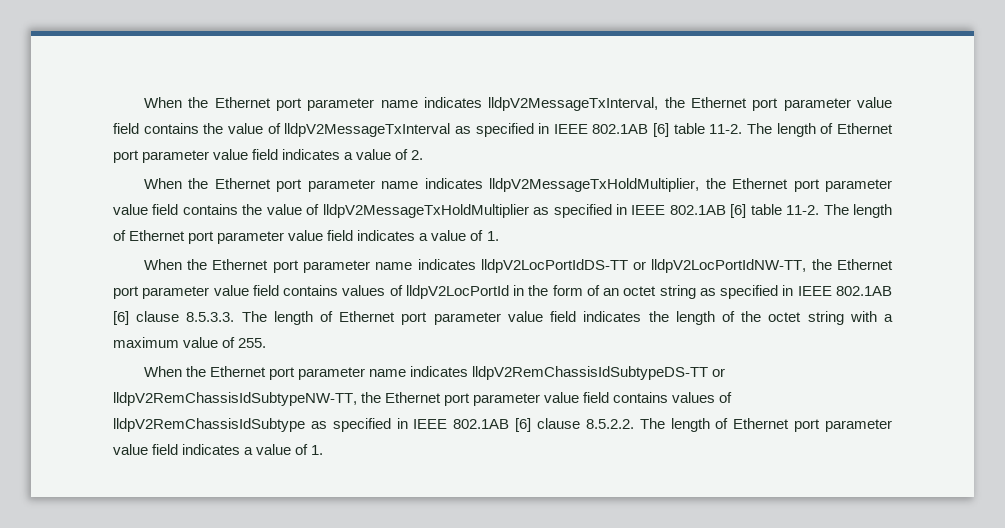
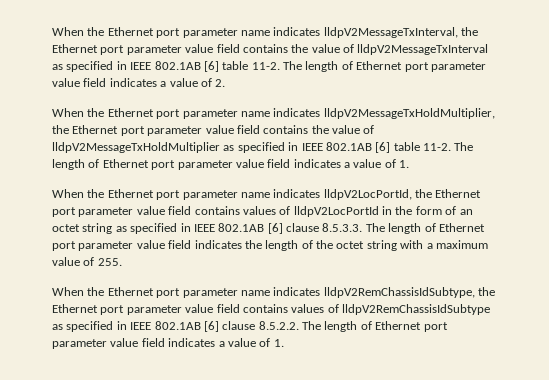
- When the Ethernet port parameter name indicates lldpV2LocPortIdDS-TT or lldpV2LocPortIdNW-TT, the Ethernet port parameter value field contains values of lldpV2LocPortId in the form of an octet string as specified in IEEE 802.1AB [6] clause 8.5.3.3. The length of Ethernet port parameter value field indicates the length of the octet string with a maximum value of 255.
+ When the Ethernet port parameter name indicates lldpV2LocPortId, the Ethernet port parameter value field contains values of lldpV2LocPortId in the form of an octet string as specified in IEEE 802.1AB [6] clause 8.5.3.3. The length of Ethernet port parameter value field indicates the length of the octet string with a maximum value of 255.
- When the Ethernet port parameter name indicates lldpV2RemChassisIdSubtypeDS-TT or lldpV2RemChassisIdSubtypeNW-TT, the Ethernet port parameter value field contains values of lldpV2RemChassisIdSubtype as specified in IEEE 802.1AB [6] clause 8.5.2.2. The length of Ethernet port parameter value field indicates a value of 1.
+ When the Ethernet port parameter name indicates lldpV2RemChassisIdSubtype, the Ethernet port parameter value field contains values of lldpV2RemChassisIdSubtype as specified in IEEE 802.1AB [6] clause 8.5.2.2. The length of Ethernet port parameter value field indicates a value of 1.

